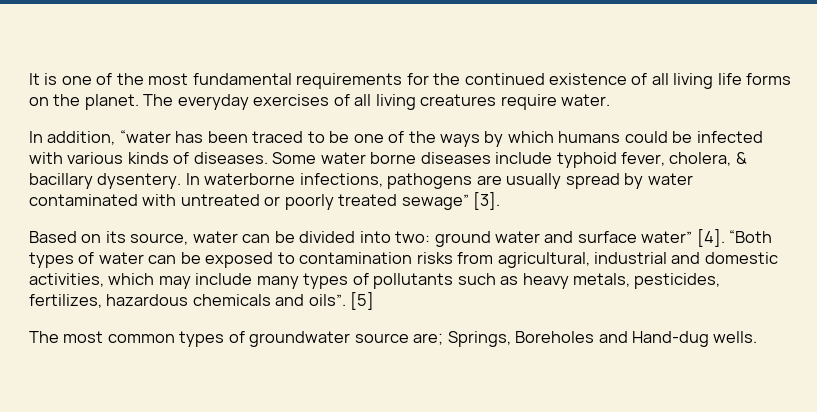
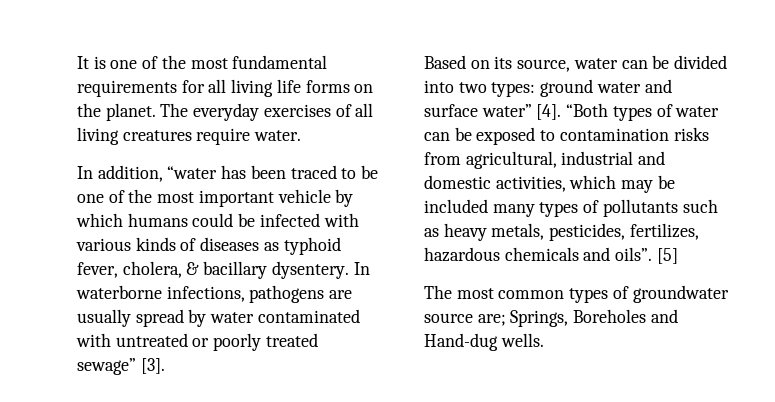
- It is one of the most fundamental requirements for the continued existence of all living life forms on the planet.
+ It is one of the most fundamental requirements for all living life forms on the planet.
- In addition, “water has been traced to be one of the ways by which humans could be infected with various kinds of diseases. Some water borne diseases include typhoid fever, cholera, & bacillary dysentery.
+ In addition, “water has been traced to be one of the most important vehicle by which humans could be infected with various kinds of diseases as typhoid fever, cholera, & bacillary dysentery.
- Based on its source, water can be divided into two: ground water and surface water” [4].
+ Based on its source, water can be divided into two types: ground water and surface water” [4].
- “Both types of water can be exposed to contamination risks from agricultural, industrial and domestic activities, which may include many types of pollutants such as heavy metals, pesticides, fertilizes, hazardous chemicals and oils”.
+ “Both types of water can be exposed to contamination risks from agricultural, industrial and domestic activities, which may be included many types of pollutants such as heavy metals, pesticides, fertilizes, hazardous chemicals and oils”.

